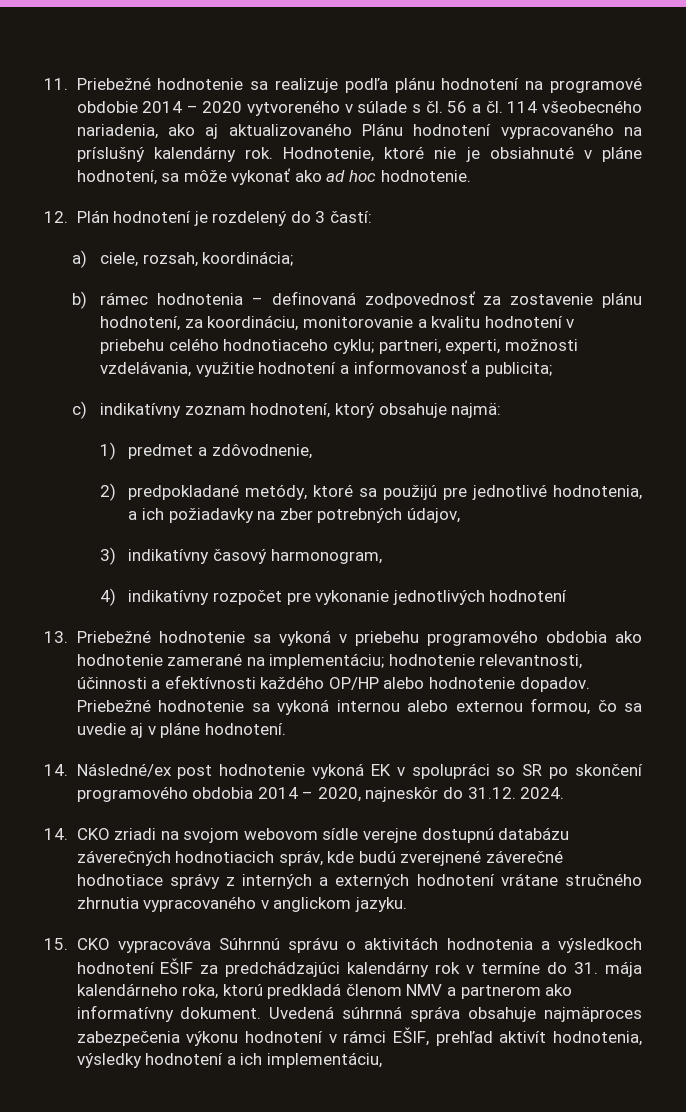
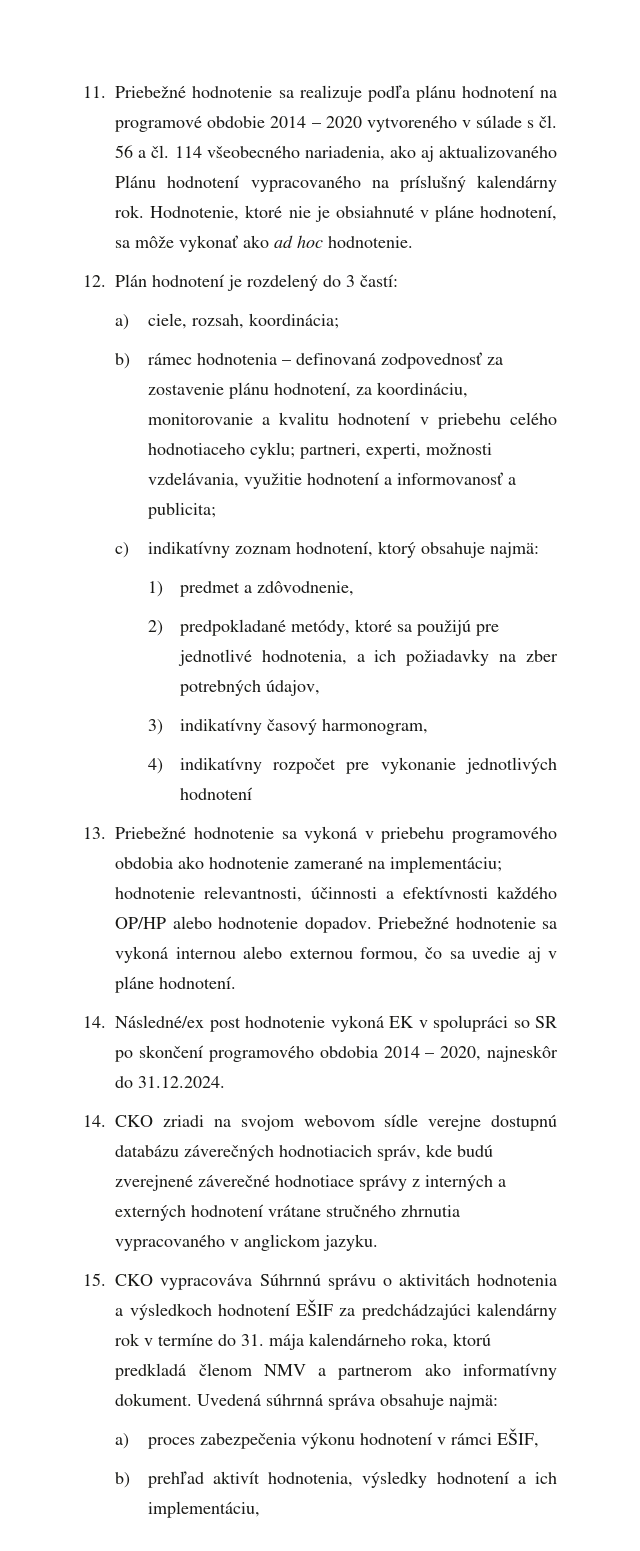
- 14. Následné/ex post hodnotenie vykoná EK v spolupráci so SR po skončení programového obdobia 2014 – 2020, najneskôr do 31.12. 2024.
+ 14. Následné/ex post hodnotenie vykoná EK v spolupráci so SR po skončení programového obdobia 2014 – 2020, najneskôr do 31.12.2024.
- Uvedená súhrnná správa obsahuje najmäproces zabezpečenia výkonu hodnotení v rámci EŠIF, prehľad aktivít hodnotenia, výsledky hodnotení a ich implementáciu,
+ Uvedená súhrnná správa obsahuje najmä:
+ a) proces zabezpečenia výkonu hodnotení v rámci EŠIF,
+ b) prehľad aktivít hodnotenia, výsledky hodnotení a ich implementáciu,

